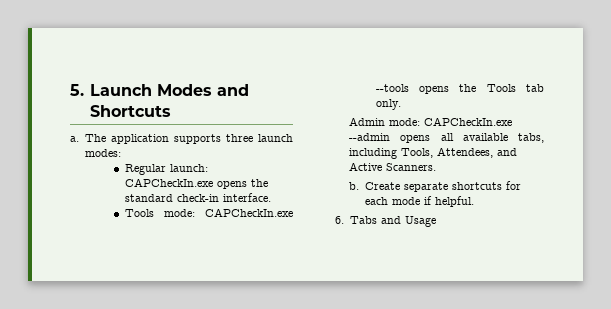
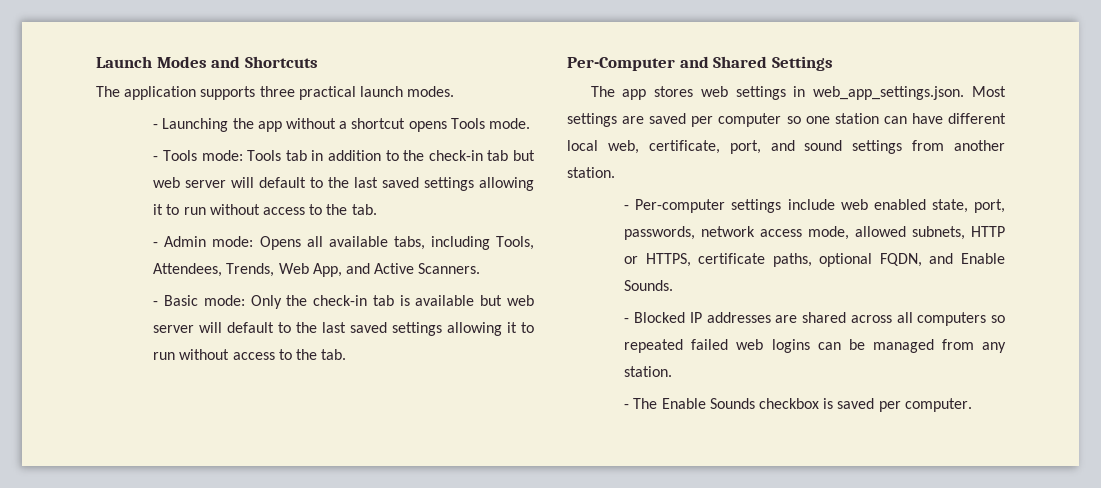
- 5. Launch Modes and Shortcuts
+ Launch Modes and Shortcuts
- a. The application supports three launch modes:
- Regular launch: CAPCheckIn.exe opens the standard check-in interface.
- Tools mode: CAPCheckIn.exe --tools opens the Tools tab only.
- Admin mode: CAPCheckIn.exe --admin opens all available tabs, including Tools, Attendees, and Active Scanners.
+ The application supports three practical launch modes.
+ - Launching the app without a shortcut opens Tools mode.
+ - Tools mode: Tools tab in addition to the check-in tab but web server will default to the last saved settings allowing it to run without access to the tab.
+ - Admin mode: Opens all available tabs, including Tools, Attendees, Trends, Web App, and Active Scanners.
- b. Create separate shortcuts for each mode if helpful.
- 6. Tabs and Usage
+ - Basic mode: Only the check-in tab is available but web server will default to the last saved settings allowing it to run without access to the tab.
+ Per-Computer and Shared Settings
+ The app stores web settings in web_app_settings.json. Most settings are saved per computer so one station can have different local web, certificate, port, and sound settings from another station.
+ - Per-computer settings include web enabled state, port, passwords, network access mode, allowed subnets, HTTP or HTTPS, certificate paths, optional FQDN, and Enable Sounds.
+ - Blocked IP addresses are shared across all computers so repeated failed web logins can be managed from any station.
+ - The Enable Sounds checkbox is saved per computer.

